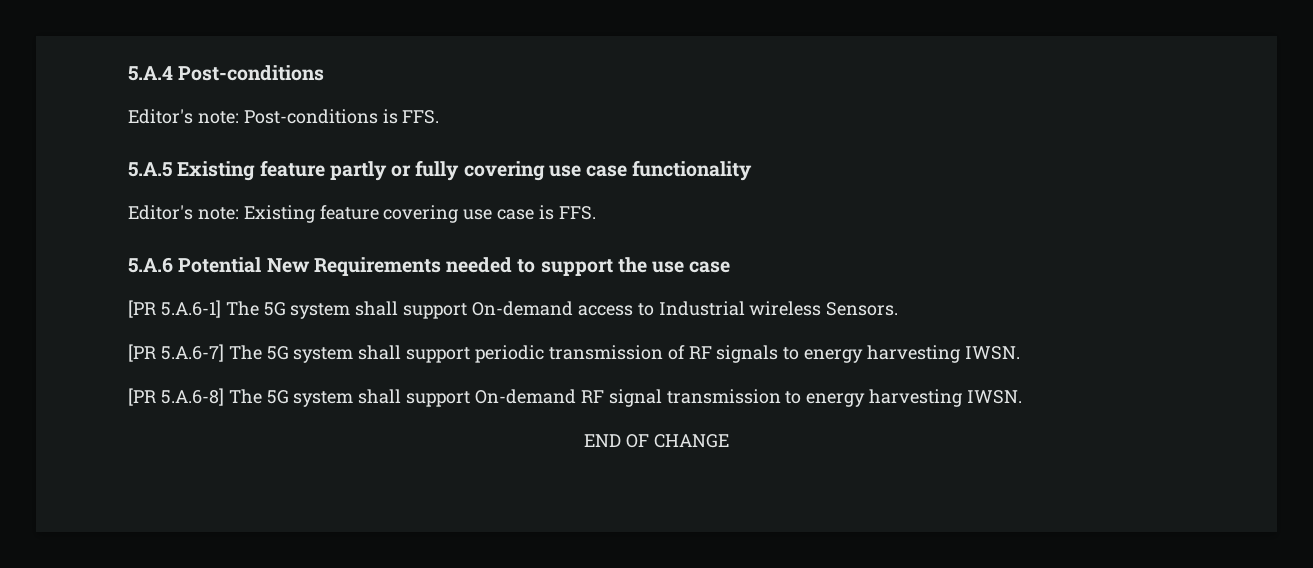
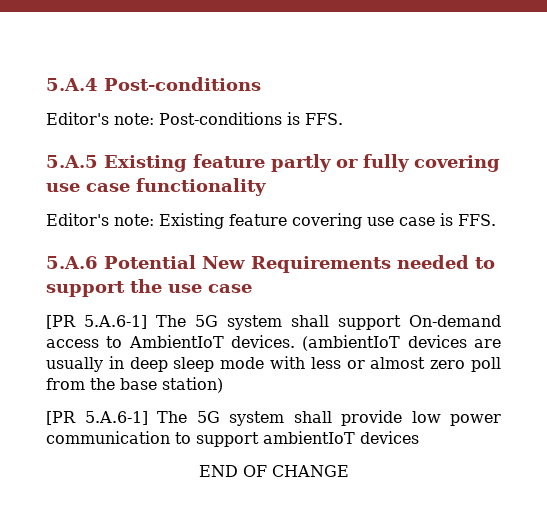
- [PR 5.A.6-1] The 5G system shall support On-demand access to Industrial wireless Sensors.
- [PR 5.A.6-7] The 5G system shall support periodic transmission of RF signals to energy harvesting IWSN.
- [PR 5.A.6-8] The 5G system shall support On-demand RF signal transmission to energy harvesting IWSN.
+ [PR 5.A.6-1] The 5G system shall support On-demand access to AmbientIoT devices. (ambientIoT devices are usually in deep sleep mode with less or almost zero poll from the base station)
+ [PR 5.A.6-1] The 5G system shall provide low power communication to support ambientIoT devices

